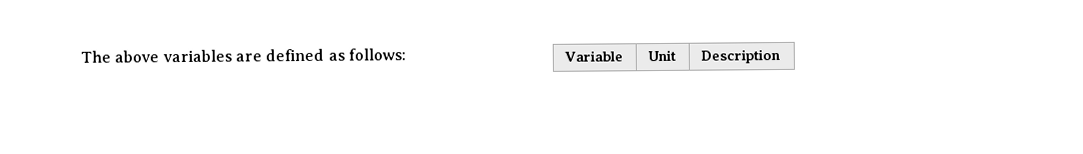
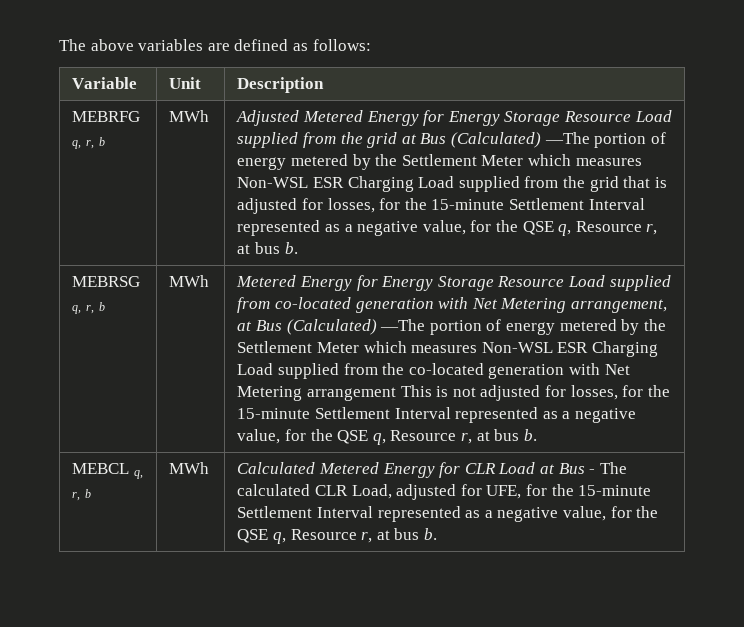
+ MEBRFG q, r, b | MWh | Adjusted Metered Energy for Energy Storage Resource Load supplied from the grid at Bus (Calculated) —The portion of energy metered by the Settlement Meter which measures Non-WSL ESR Charging Load supplied from the grid that is adjusted for losses, for the 15-minute Settlement Interval represented as a negative value, for the QSE q, Resource r, at bus b.
+ MEBRSG q, r, b | MWh | Metered Energy for Energy Storage Resource Load supplied from co-located generation with Net Metering arrangement, at Bus (Calculated) —The portion of energy metered by the Settlement Meter which measures Non-WSL ESR Charging Load supplied from the co-located generation with Net Metering arrangement This is not adjusted for losses, for the 15-minute Settlement Interval represented as a negative value, for the QSE q, Resource r, at bus b.
+ MEBCL q, r, b | MWh | Calculated Metered Energy for CLR Load at Bus - The calculated CLR Load, adjusted for UFE, for the 15-minute Settlement Interval represented as a negative value, for the QSE q, Resource r, at bus b.

